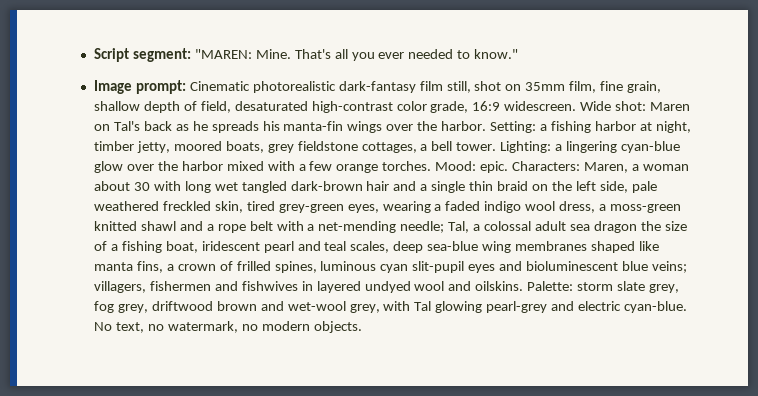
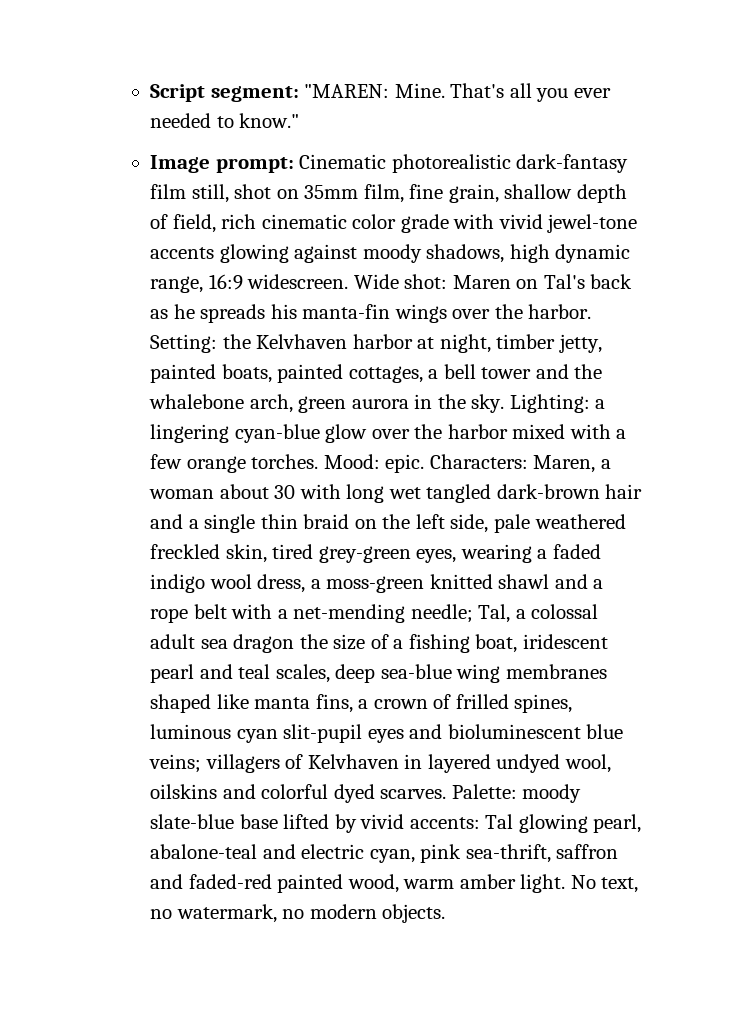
- Image prompt: Cinematic photorealistic dark-fantasy film still, shot on 35mm film, fine grain, shallow depth of field, desaturated high-contrast color grade, 16:9 widescreen.
+ Image prompt: Cinematic photorealistic dark-fantasy film still, shot on 35mm film, fine grain, shallow depth of field, rich cinematic color grade with vivid jewel-tone accents glowing against moody shadows, high dynamic range, 16:9 widescreen.
- Setting: a fishing harbor at night, timber jetty, moored boats, grey fieldstone cottages, a bell tower.
+ Setting: the Kelvhaven harbor at night, timber jetty, painted boats, painted cottages, a bell tower and the whalebone arch, green aurora in the sky.
- villagers, fishermen and fishwives in layered undyed wool and oilskins. Palette: storm slate grey, fog grey, driftwood brown and wet-wool grey, with Tal glowing pearl-grey and electric cyan-blue.
+ villagers of Kelvhaven in layered undyed wool, oilskins and colorful dyed scarves. Palette: moody slate-blue base lifted by vivid accents: Tal glowing pearl, abalone-teal and electric cyan, pink sea-thrift, saffron and faded-red painted wood, warm amber light.

